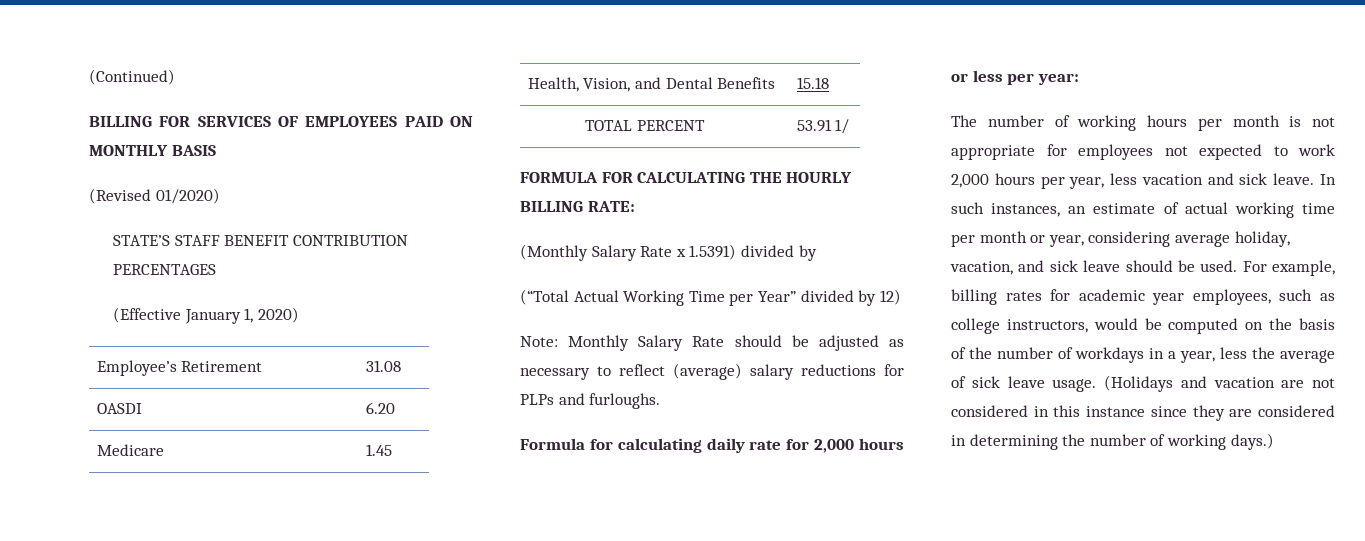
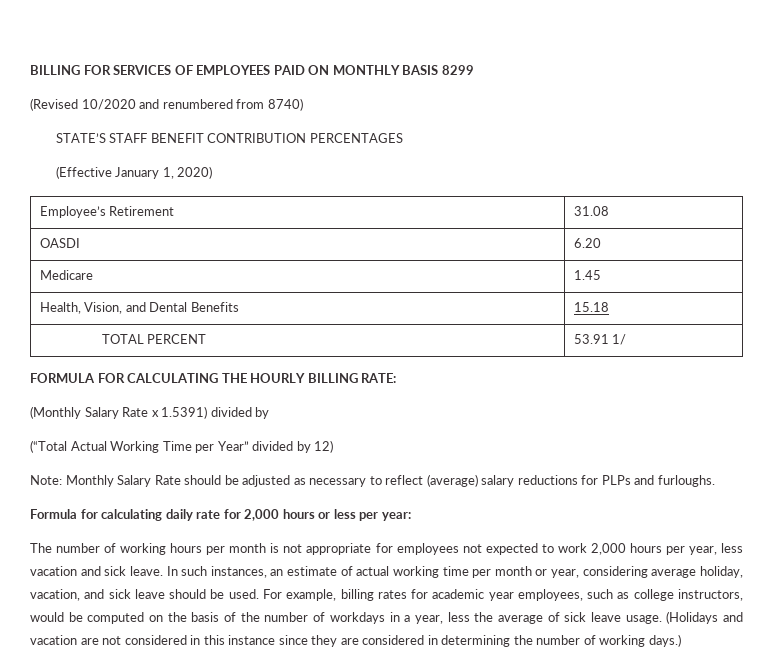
- (Continued)
- BILLING FOR SERVICES OF EMPLOYEES PAID ON MONTHLY BASIS
+ BILLING FOR SERVICES OF EMPLOYEES PAID ON MONTHLY BASIS 8299
- (Revised 01/2020)
+ (Revised 10/2020 and renumbered from 8740)

